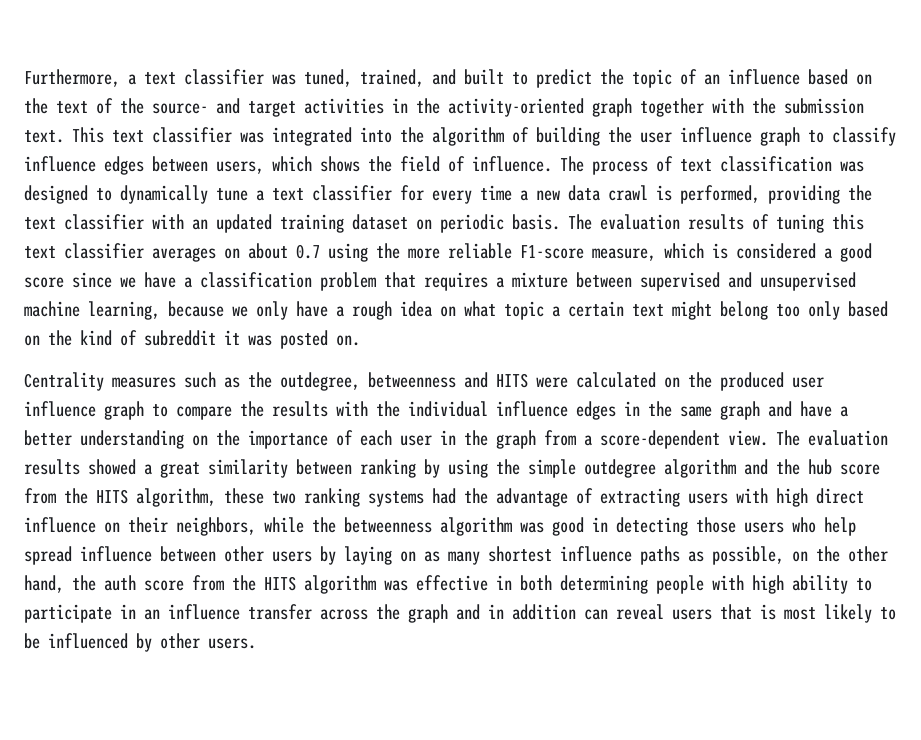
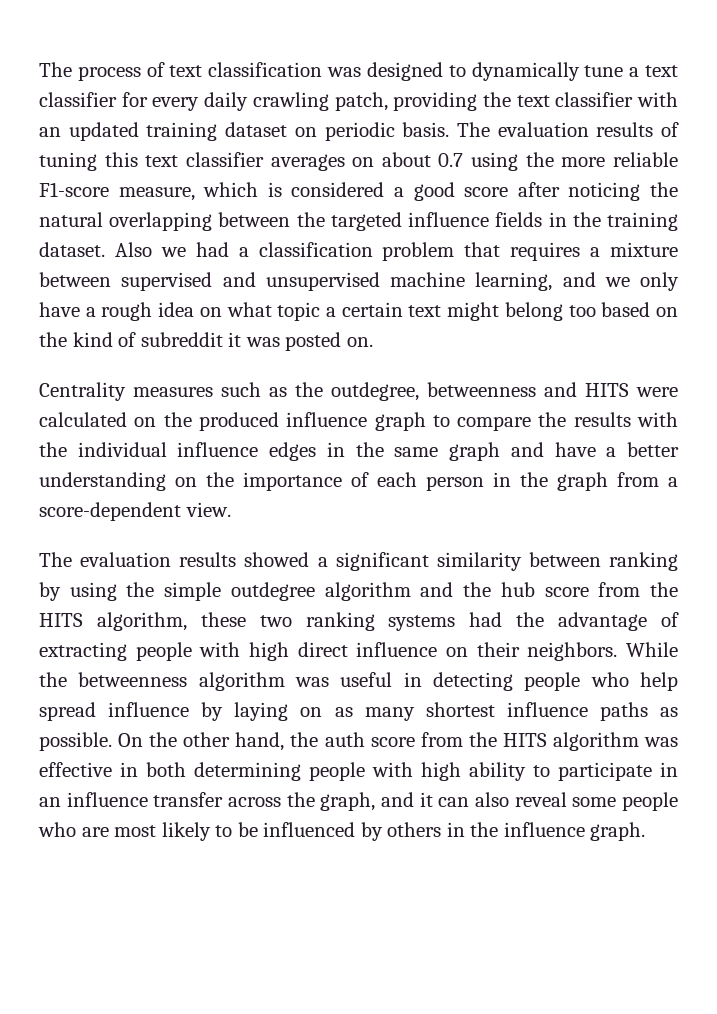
- Furthermore, a text classifier was tuned, trained, and built to predict the topic of an influence based on the text of the source- and target activities in the activity-oriented graph together with the submission text. This text classifier was integrated into the algorithm of building the user influence graph to classify influence edges between users, which shows the field of influence. The process of text classification was designed to dynamically tune a text classifier for every time a new data crawl is performed, providing the text classifier with an updated training dataset on periodic basis.
+ The process of text classification was designed to dynamically tune a text classifier for every daily crawling patch, providing the text classifier with an updated training dataset on periodic basis.
- The evaluation results of tuning this text classifier averages on about 0.7 using the more reliable F1-score measure, which is considered a good score since we have a classification problem that requires a mixture between supervised and unsupervised machine learning, because we only have a rough idea on what topic a certain text might belong too only based on the kind of subreddit it was posted on.
+ The evaluation results of tuning this text classifier averages on about 0.7 using the more reliable F1-score measure, which is considered a good score after noticing the natural overlapping between the targeted influence fields in the training dataset. Also we had a classification problem that requires a mixture between supervised and unsupervised machine learning, and we only have a rough idea on what topic a certain text might belong too based on the kind of subreddit it was posted on.
- Centrality measures such as the outdegree, betweenness and HITS were calculated on the produced user influence graph to compare the results with the individual influence edges in the same graph and have a better understanding on the importance of each user in the graph from a score-dependent view. The evaluation results showed a great similarity between ranking by using the simple outdegree algorithm and the hub score from the HITS algorithm, these two ranking systems had the advantage of extracting users with high direct influence on their neighbors, while the betweenness algorithm was good in detecting those users who help spread influence between other users by laying on as many shortest influence paths as possible, on the other hand, the auth score from the HITS algorithm was effective in both determining people with high ability to participate in an influence transfer across the graph and in addition can reveal users that is most likely to be influenced by other users.
+ Centrality measures such as the outdegree, betweenness and HITS were calculated on the produced influence graph to compare the results with the individual influence edges in the same graph and have a better understanding on the importance of each person in the graph from a score-dependent view.
+ The evaluation results showed a significant similarity between ranking by using the simple outdegree algorithm and the hub score from the HITS algorithm, these two ranking systems had the advantage of extracting people with high direct influence on their neighbors. While the betweenness algorithm was useful in detecting people who help spread influence by laying on as many shortest influence paths as possible. On the other hand, the auth score from the HITS algorithm was effective in both determining people with high ability to participate in an influence transfer across the graph, and it can also reveal some people who are most likely to be influenced by others in the influence graph.

